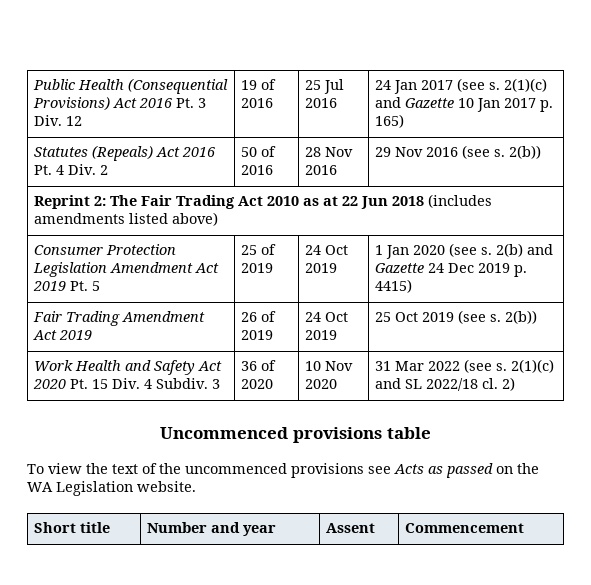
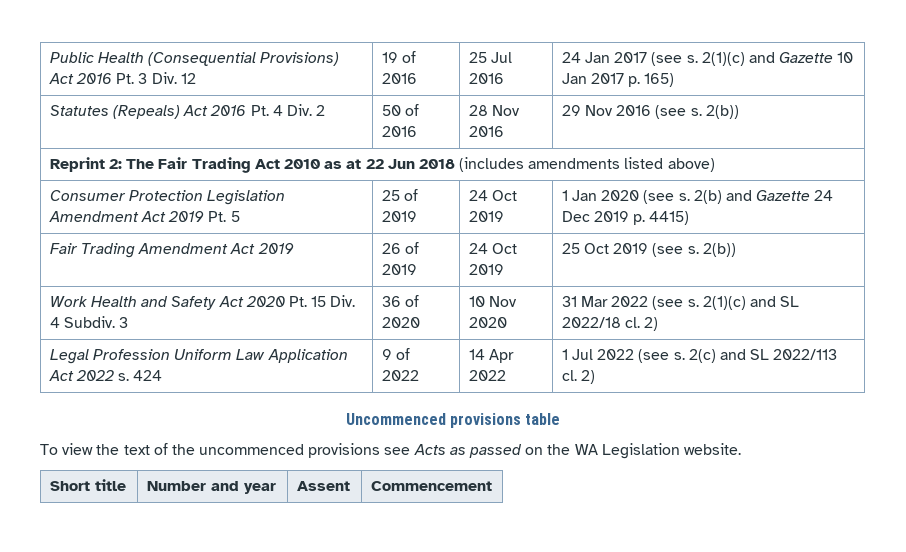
+ Legal Profession Uniform Law Application Act 2022 s. 424 | 9 of 2022 | 14 Apr 2022 | 1 Jul 2022 (see s. 2(c) and SL 2022/113 cl. 2)

